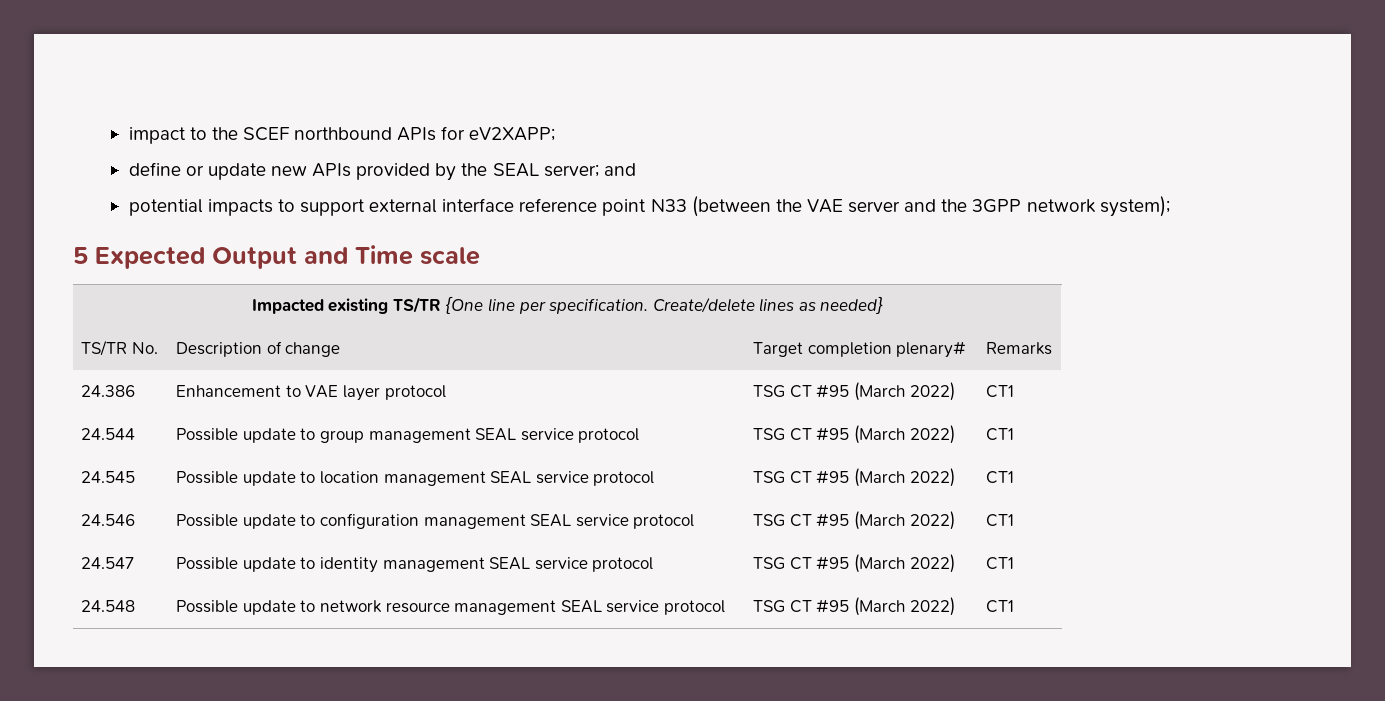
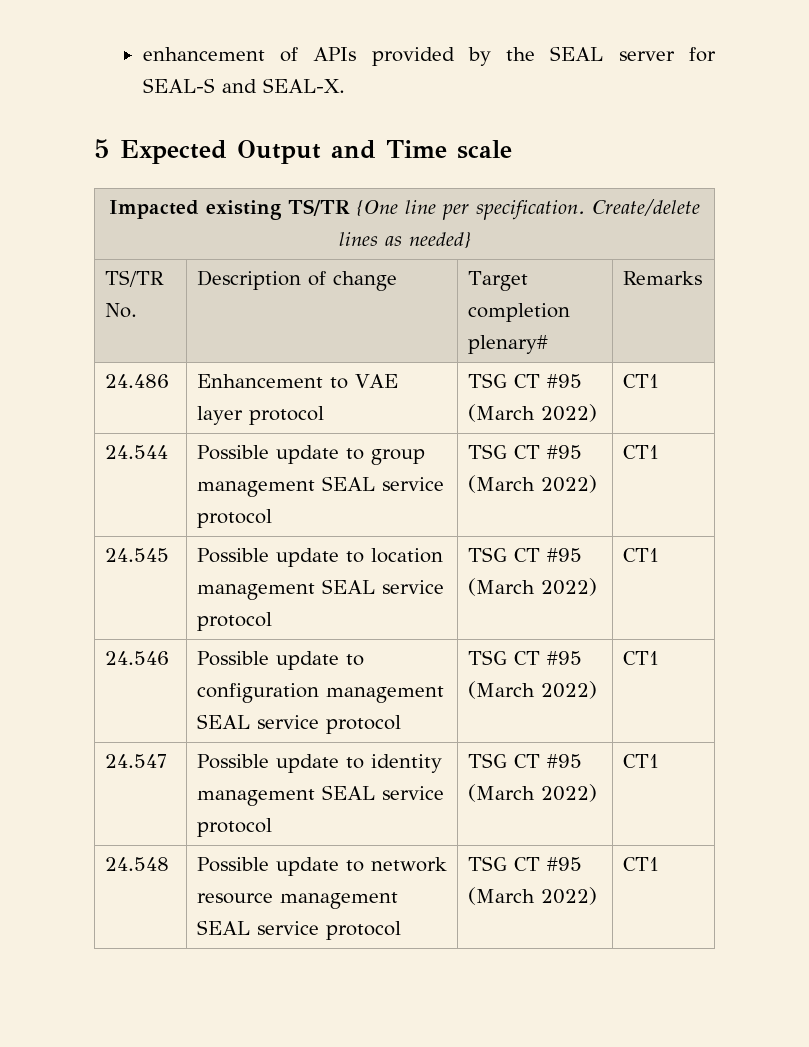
- impact to the SCEF northbound APIs for eV2XAPP;
- define or update new APIs provided by the SEAL server; and
- potential impacts to support external interface reference point N33 (between the VAE server and the 3GPP network system);
+ enhancement of APIs provided by the SEAL server for SEAL-S and SEAL-X.
- 24.386 | Enhancement to VAE layer protocol | TSG CT #95 (March 2022) | CT1
+ 24.486 | Enhancement to VAE layer protocol | TSG CT #95 (March 2022) | CT1

